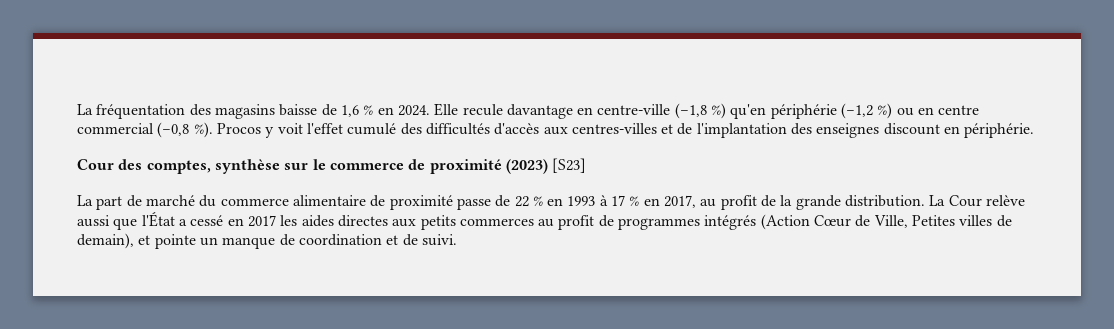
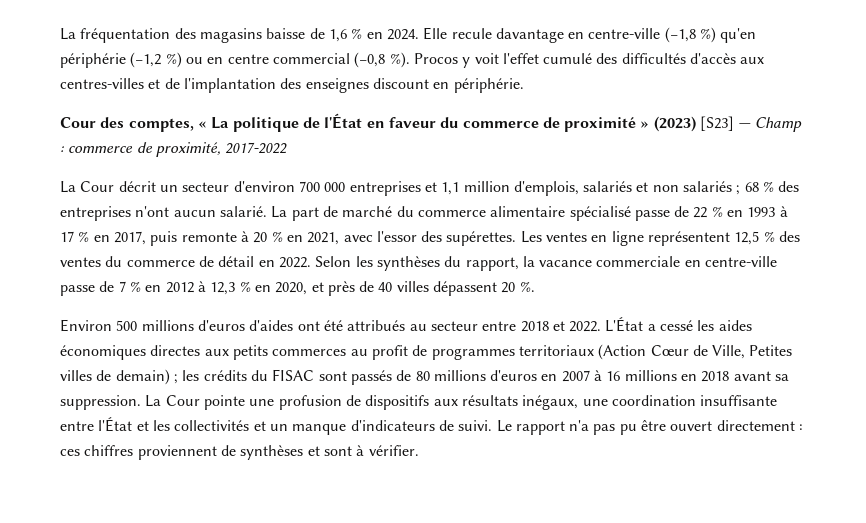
- Cour des comptes, synthèse sur le commerce de proximité (2023) [S23]
- La part de marché du commerce alimentaire de proximité passe de 22 % en 1993 à 17 % en 2017, au profit de la grande distribution. La Cour relève aussi que l'État a cessé en 2017 les aides directes aux petits commerces au profit de programmes intégrés (Action Cœur de Ville, Petites villes de demain), et pointe un manque de coordination et de suivi.
+ Cour des comptes, « La politique de l'État en faveur du commerce de proximité » (2023) [S23] — Champ : commerce de proximité, 2017-2022
+ La Cour décrit un secteur d'environ 700 000 entreprises et 1,1 million d'emplois, salariés et non salariés ; 68 % des entreprises n'ont aucun salarié. La part de marché du commerce alimentaire spécialisé passe de 22 % en 1993 à 17 % en 2017, puis remonte à 20 % en 2021, avec l'essor des supérettes. Les ventes en ligne représentent 12,5 % des ventes du commerce de détail en 2022. Selon les synthèses du rapport, la vacance commerciale en centre-ville passe de 7 % en 2012 à 12,3 % en 2020, et près de 40 villes dépassent 20 %.
+ Environ 500 millions d'euros d'aides ont été attribués au secteur entre 2018 et 2022. L'État a cessé les aides économiques directes aux petits commerces au profit de programmes territoriaux (Action Cœur de Ville, Petites villes de demain) ; les crédits du FISAC sont passés de 80 millions d'euros en 2007 à 16 millions en 2018 avant sa suppression. La Cour pointe une profusion de dispositifs aux résultats inégaux, une coordination insuffisante entre l'État et les collectivités et un manque d'indicateurs de suivi. Le rapport n'a pas pu être ouvert directement : ces chiffres proviennent de synthèses et sont à vérifier.

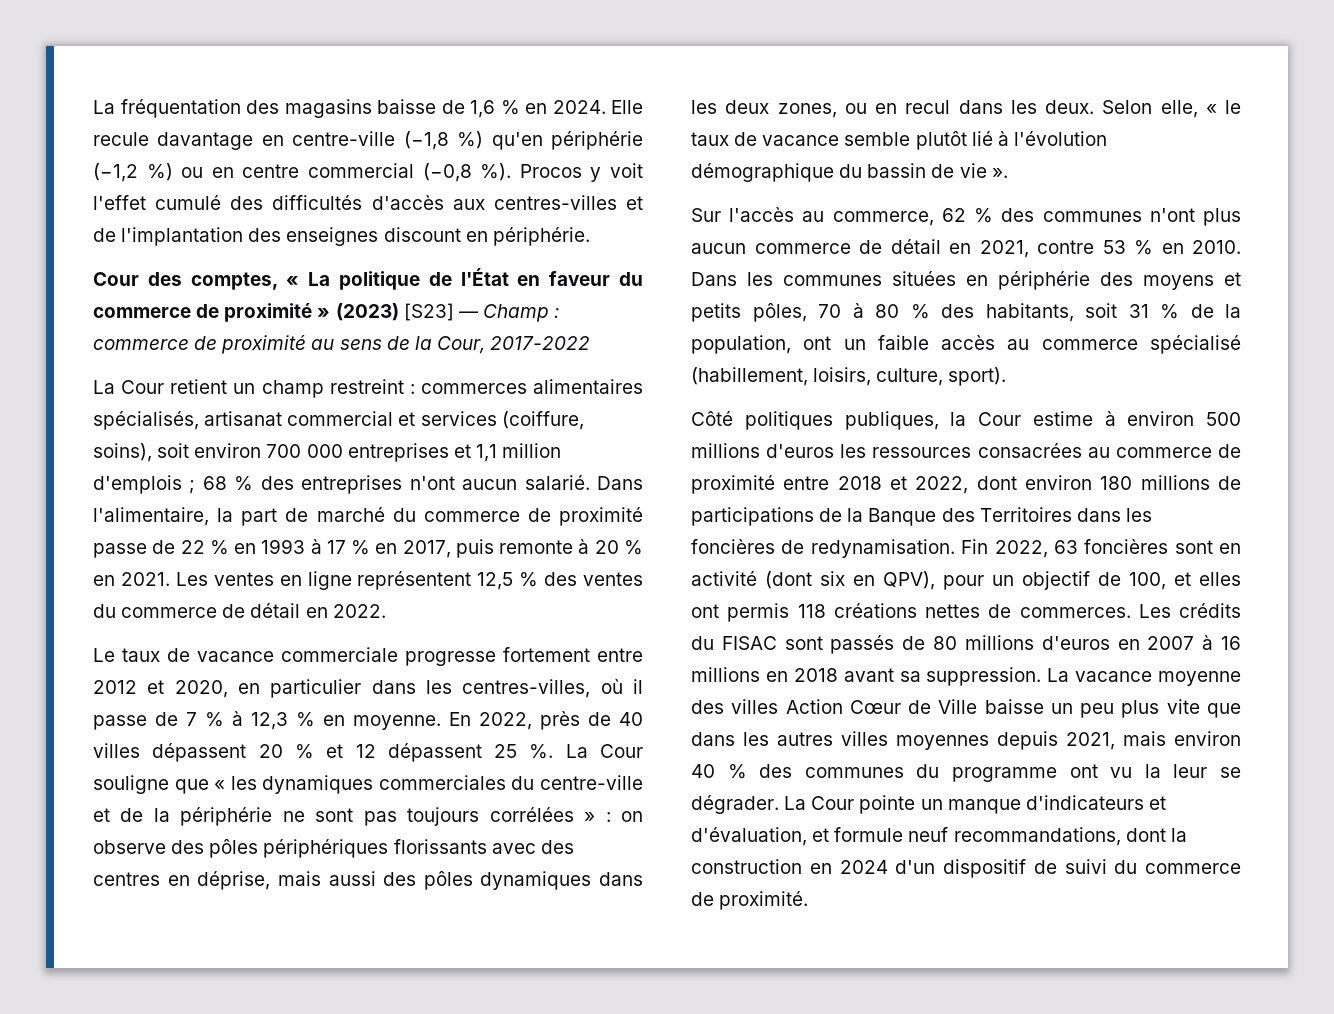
- Cour des comptes, « La politique de l'État en faveur du commerce de proximité » (2023) [S23] — Champ : commerce de proximité, 2017-2022
- La Cour décrit un secteur d'environ 700 000 entreprises et 1,1 million d'emplois, salariés et non salariés ; 68 % des entreprises n'ont aucun salarié.
+ Cour des comptes, « La politique de l'État en faveur du commerce de proximité » (2023) [S23] — Champ : commerce de proximité au sens de la Cour, 2017-2022
+ La Cour retient un champ restreint : commerces alimentaires spécialisés, artisanat commercial et services (coiffure, soins), soit environ 700 000 entreprises et 1,1 million d'emplois ; 68 % des entreprises n'ont aucun salarié.
- La part de marché du commerce alimentaire spécialisé passe de 22 % en 1993 à 17 % en 2017, puis remonte à 20 % en 2021, avec l'essor des supérettes.
+ Dans l'alimentaire, la part de marché du commerce de proximité passe de 22 % en 1993 à 17 % en 2017, puis remonte à 20 % en 2021.
- Les ventes en ligne représentent 12,5 % des ventes du commerce de détail en 2022. Selon les synthèses du rapport, la vacance commerciale en centre-ville passe de 7 % en 2012 à 12,3 % en 2020, et près de 40 villes dépassent 20 %.
- Environ 500 millions d'euros d'aides ont été attribués au secteur entre 2018 et 2022. L'État a cessé les aides économiques directes aux petits commerces au profit de programmes territoriaux (Action Cœur de Ville, Petites villes de demain) ; les crédits du FISAC sont passés de 80 millions d'euros en 2007 à 16 millions en 2018 avant sa suppression.
+ Les ventes en ligne représentent 12,5 % des ventes du commerce de détail en 2022.
+ Le taux de vacance commerciale progresse fortement entre 2012 et 2020, en particulier dans les centres-villes, où il passe de 7 % à 12,3 % en moyenne. En 2022, près de 40 villes dépassent 20 % et 12 dépassent 25 %. La Cour souligne que « les dynamiques commerciales du centre-ville et de la périphérie ne sont pas toujours corrélées » : on observe des pôles périphériques florissants avec des centres en déprise, mais aussi des pôles dynamiques dans les deux zones, ou en recul dans les deux. Selon elle, « le taux de vacance semble plutôt lié à l'évolution démographique du bassin de vie ».
+ Sur l'accès au commerce, 62 % des communes n'ont plus aucun commerce de détail en 2021, contre 53 % en 2010. Dans les communes situées en périphérie des moyens et petits pôles, 70 à 80 % des habitants, soit 31 % de la population, ont un faible accès au commerce spécialisé (habillement, loisirs, culture, sport).
+ Côté politiques publiques, la Cour estime à environ 500 millions d'euros les ressources consacrées au commerce de proximité entre 2018 et 2022, dont environ 180 millions de participations de la Banque des Territoires dans les foncières de redynamisation. Fin 2022, 63 foncières sont en activité (dont six en QPV), pour un objectif de 100, et elles ont permis 118 créations nettes de commerces. Les crédits du FISAC sont passés de 80 millions d'euros en 2007 à 16 millions en 2018 avant sa suppression.
- La Cour pointe une profusion de dispositifs aux résultats inégaux, une coordination insuffisante entre l'État et les collectivités et un manque d'indicateurs de suivi. Le rapport n'a pas pu être ouvert directement : ces chiffres proviennent de synthèses et sont à vérifier.
+ La vacance moyenne des villes Action Cœur de Ville baisse un peu plus vite que dans les autres villes moyennes depuis 2021, mais environ 40 % des communes du programme ont vu la leur se dégrader. La Cour pointe un manque d'indicateurs et d'évaluation, et formule neuf recommandations, dont la construction en 2024 d'un dispositif de suivi du commerce de proximité.

